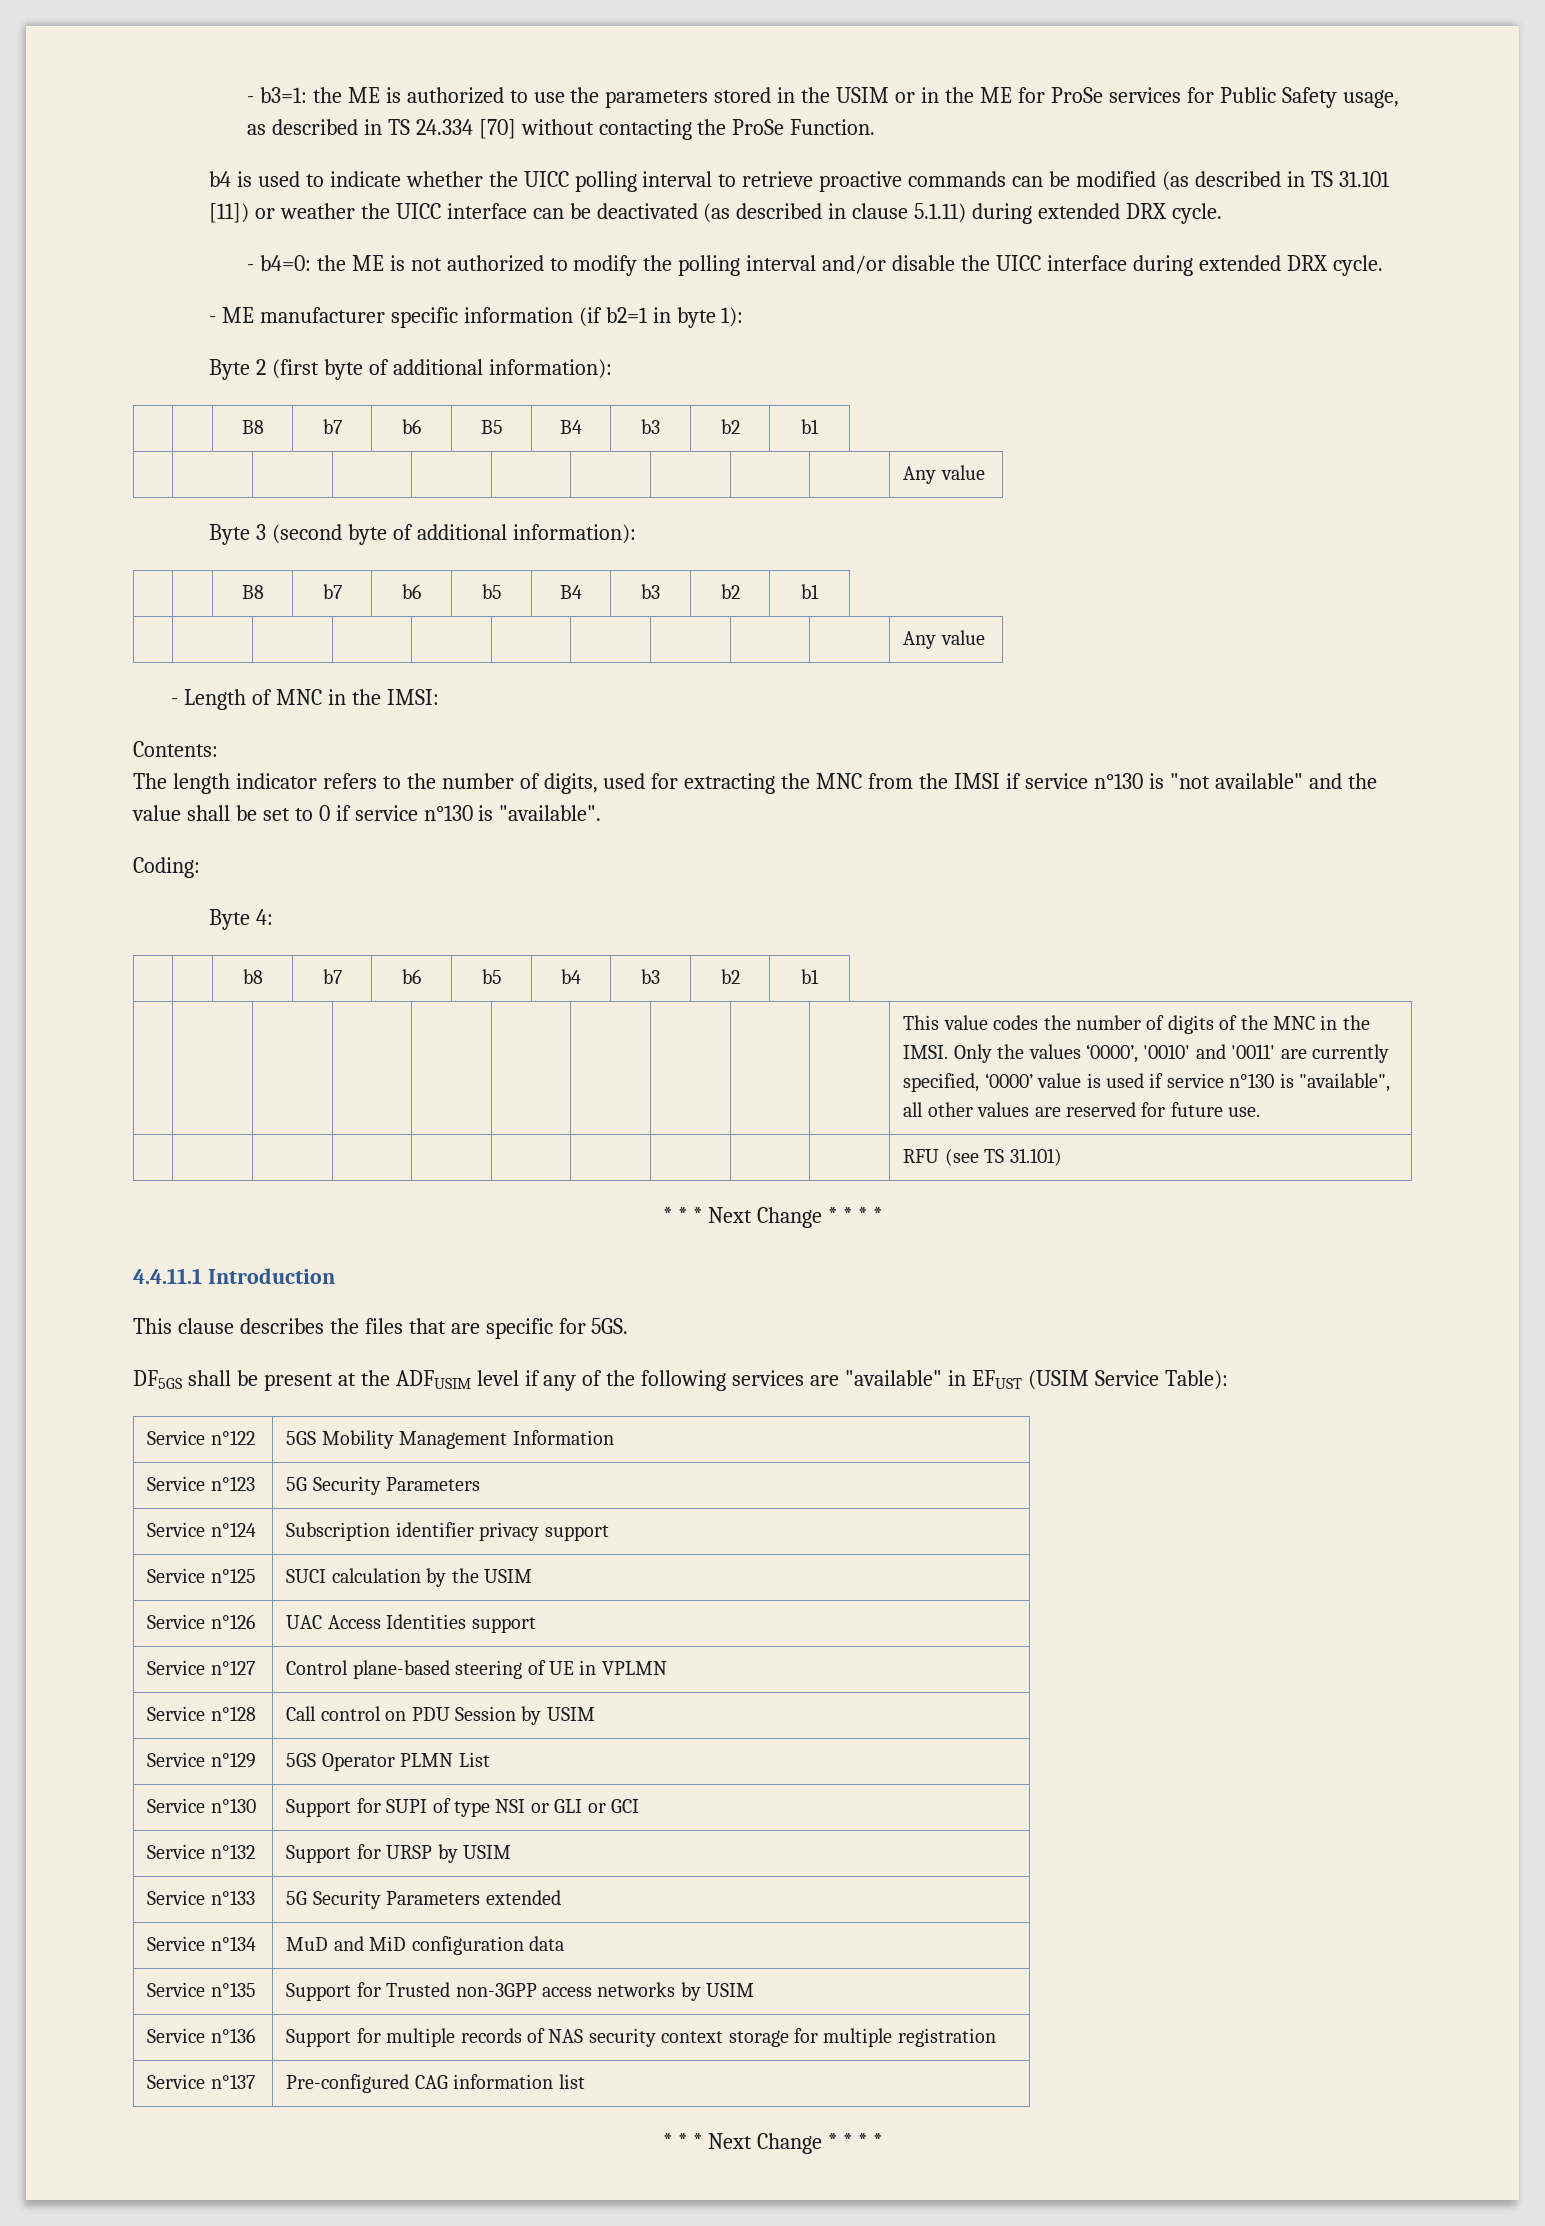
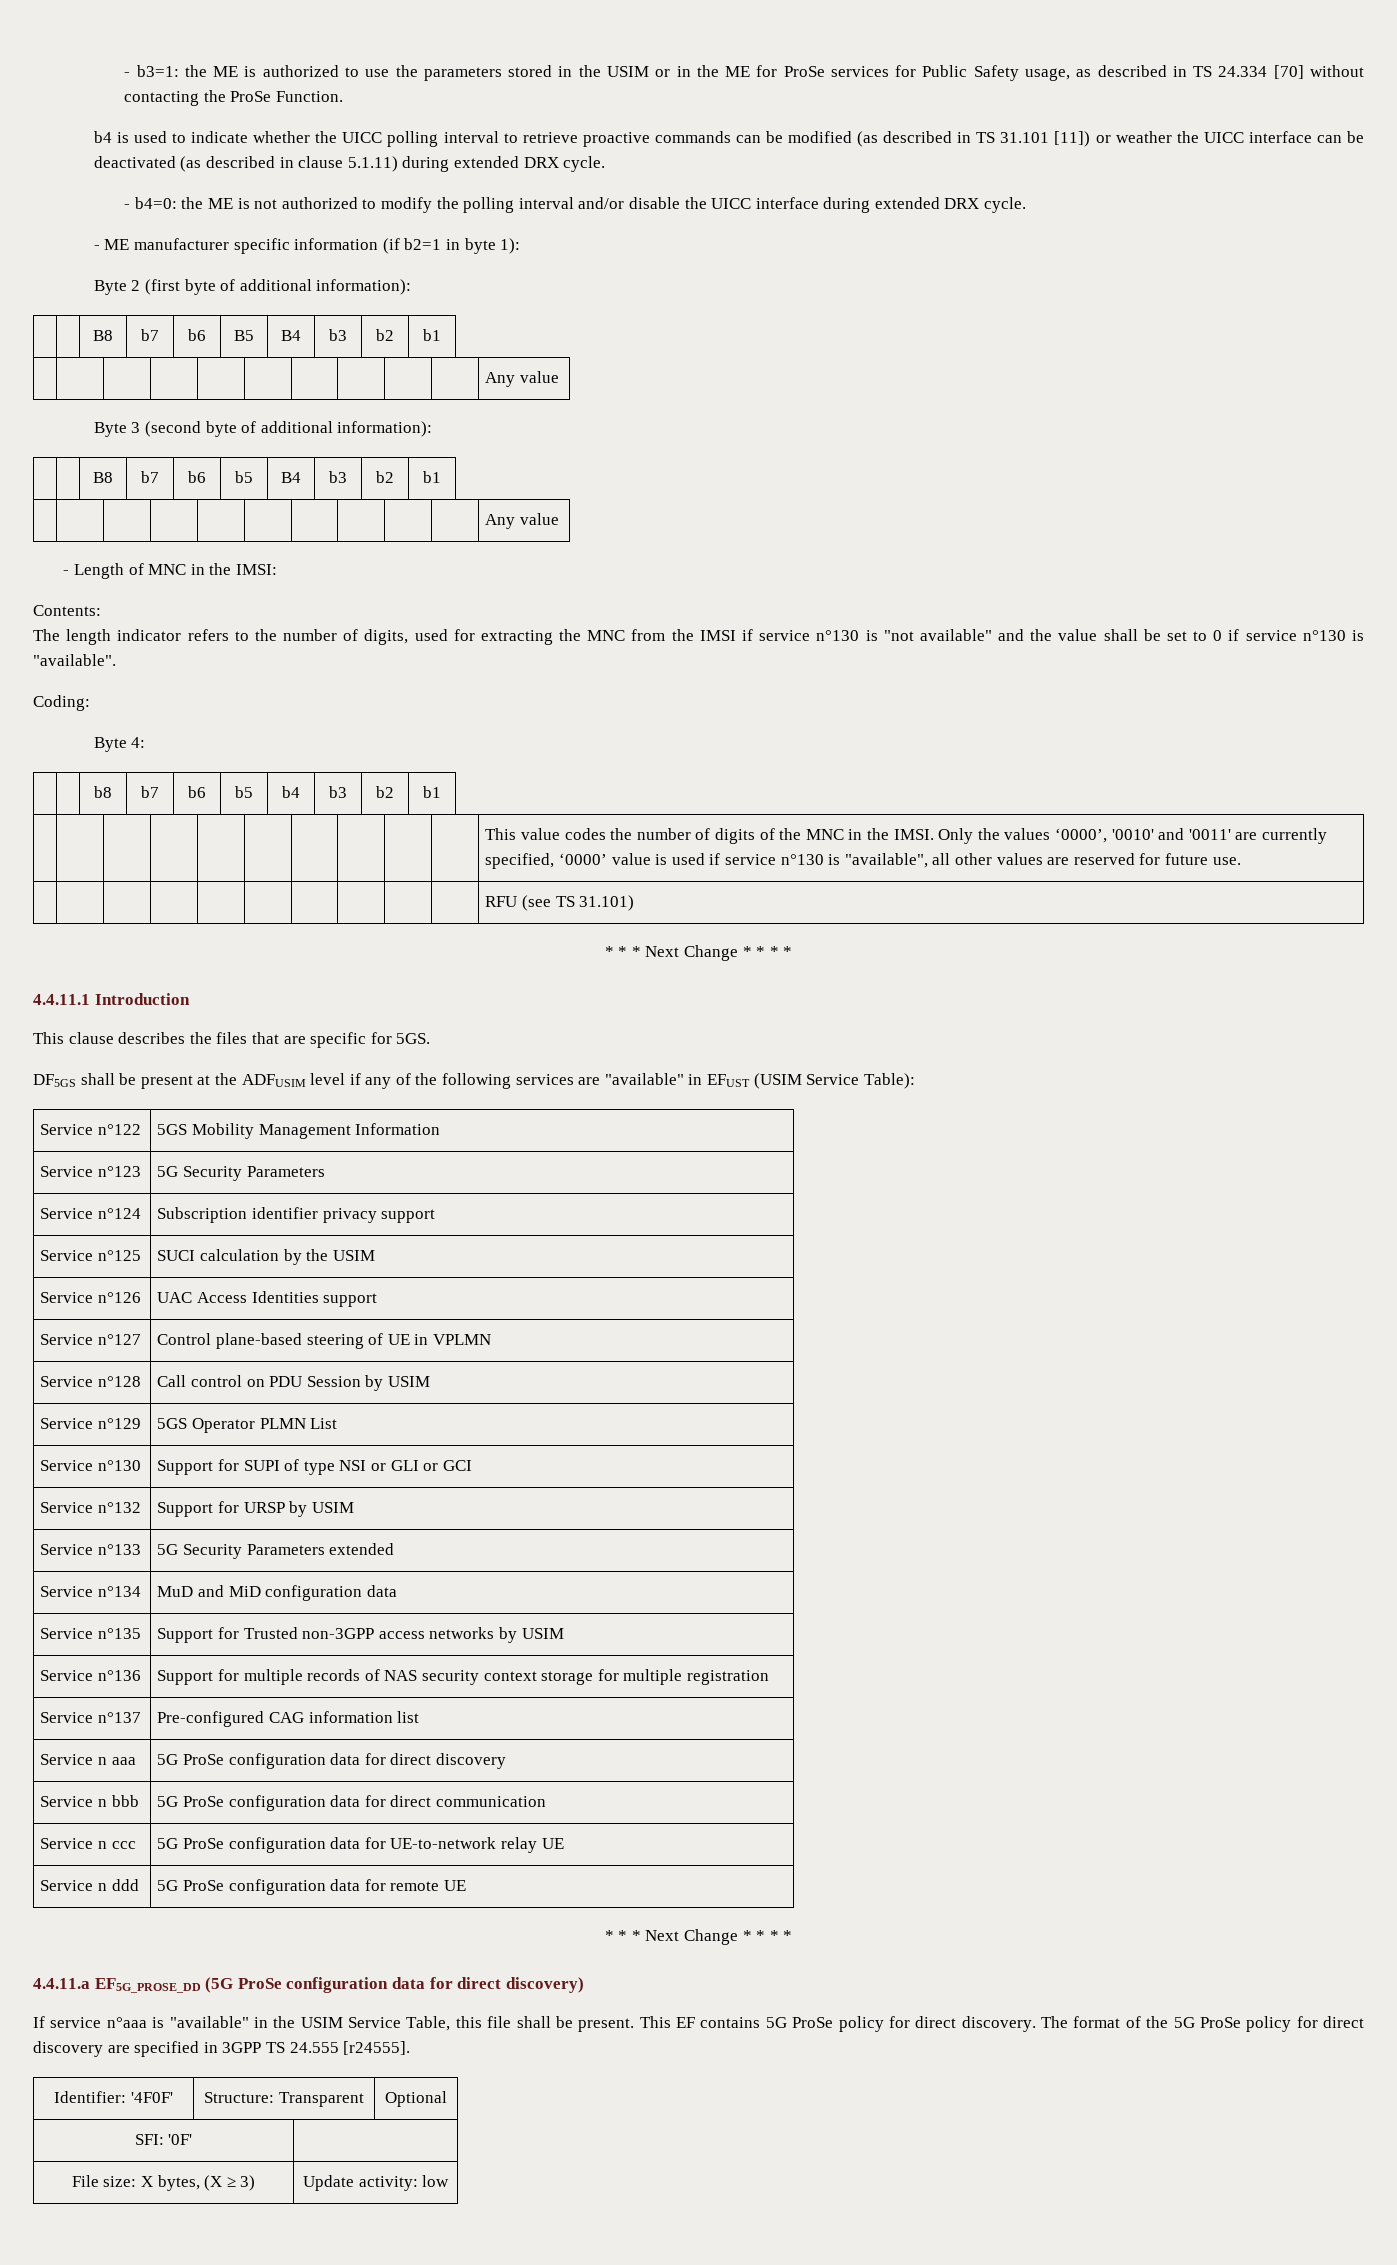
  Service n°137 | Pre-configured CAG information list
+ Service n aaa | 5G ProSe configuration data for direct discovery
+ Service n bbb | 5G ProSe configuration data for direct communication
+ Service n ccc | 5G ProSe configuration data for UE-to-network relay UE
+ Service n ddd | 5G ProSe configuration data for remote UE
  * * * Next Change * * * *
+ 4.4.11.a EF5G_PROSE_DD (5G ProSe configuration data for direct discovery)
+ If service n°aaa is "available" in the USIM Service Table, this file shall be present. This EF contains 5G ProSe policy for direct discovery. The format of the 5G ProSe policy for direct discovery are specified in 3GPP TS 24.555 [r24555].
+ Identifier: '4F0F' | Structure: Transparent | Optional
+ SFI: '0F' |
+ File size: X bytes, (X ≥ 3) | Update activity: low

